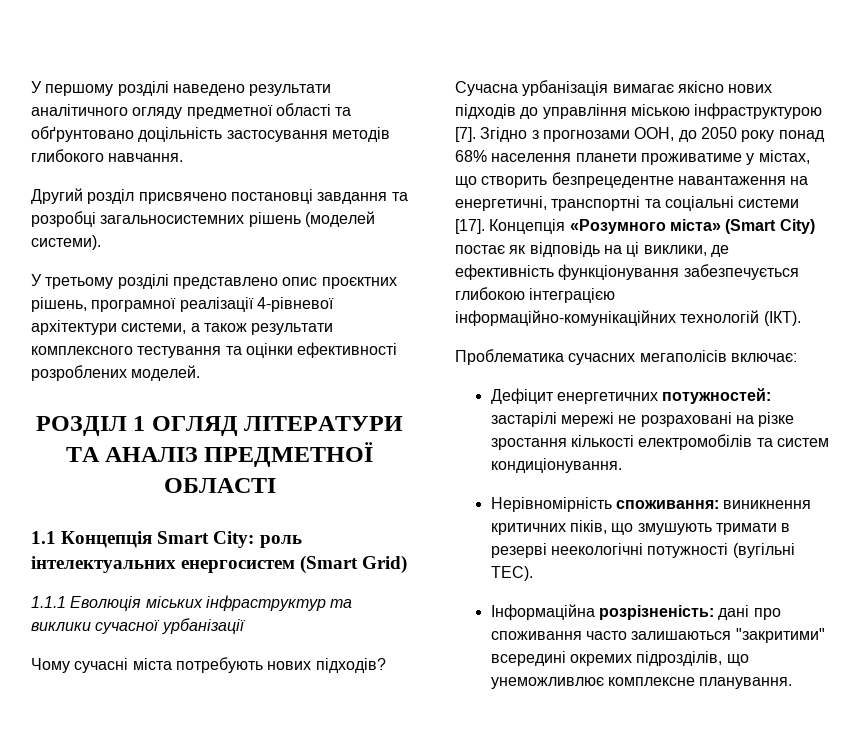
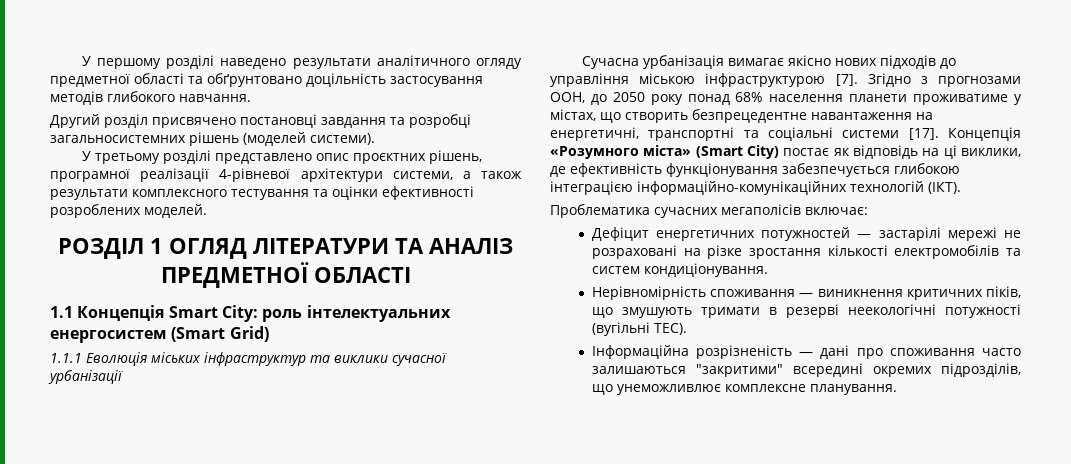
- Чому сучасні міста потребують нових підходів?
- Дефіцит енергетичних потужностей: застарілі мережі не розраховані на різке зростання кількості електромобілів та систем кондиціонування.
+ Дефіцит енергетичних потужностей — застарілі мережі не розраховані на різке зростання кількості електромобілів та систем кондиціонування.
- Нерівномірність споживання: виникнення критичних піків, що змушують тримати в резерві неекологічні потужності (вугільні ТЕС).
+ Нерівномірність споживання — виникнення критичних піків, що змушують тримати в резерві неекологічні потужності (вугільні ТЕС).
- Інформаційна розрізненість: дані про споживання часто залишаються "закритими" всередині окремих підрозділів, що унеможливлює комплексне планування.
+ Інформаційна розрізненість — дані про споживання часто залишаються "закритими" всередині окремих підрозділів, що унеможливлює комплексне планування.

